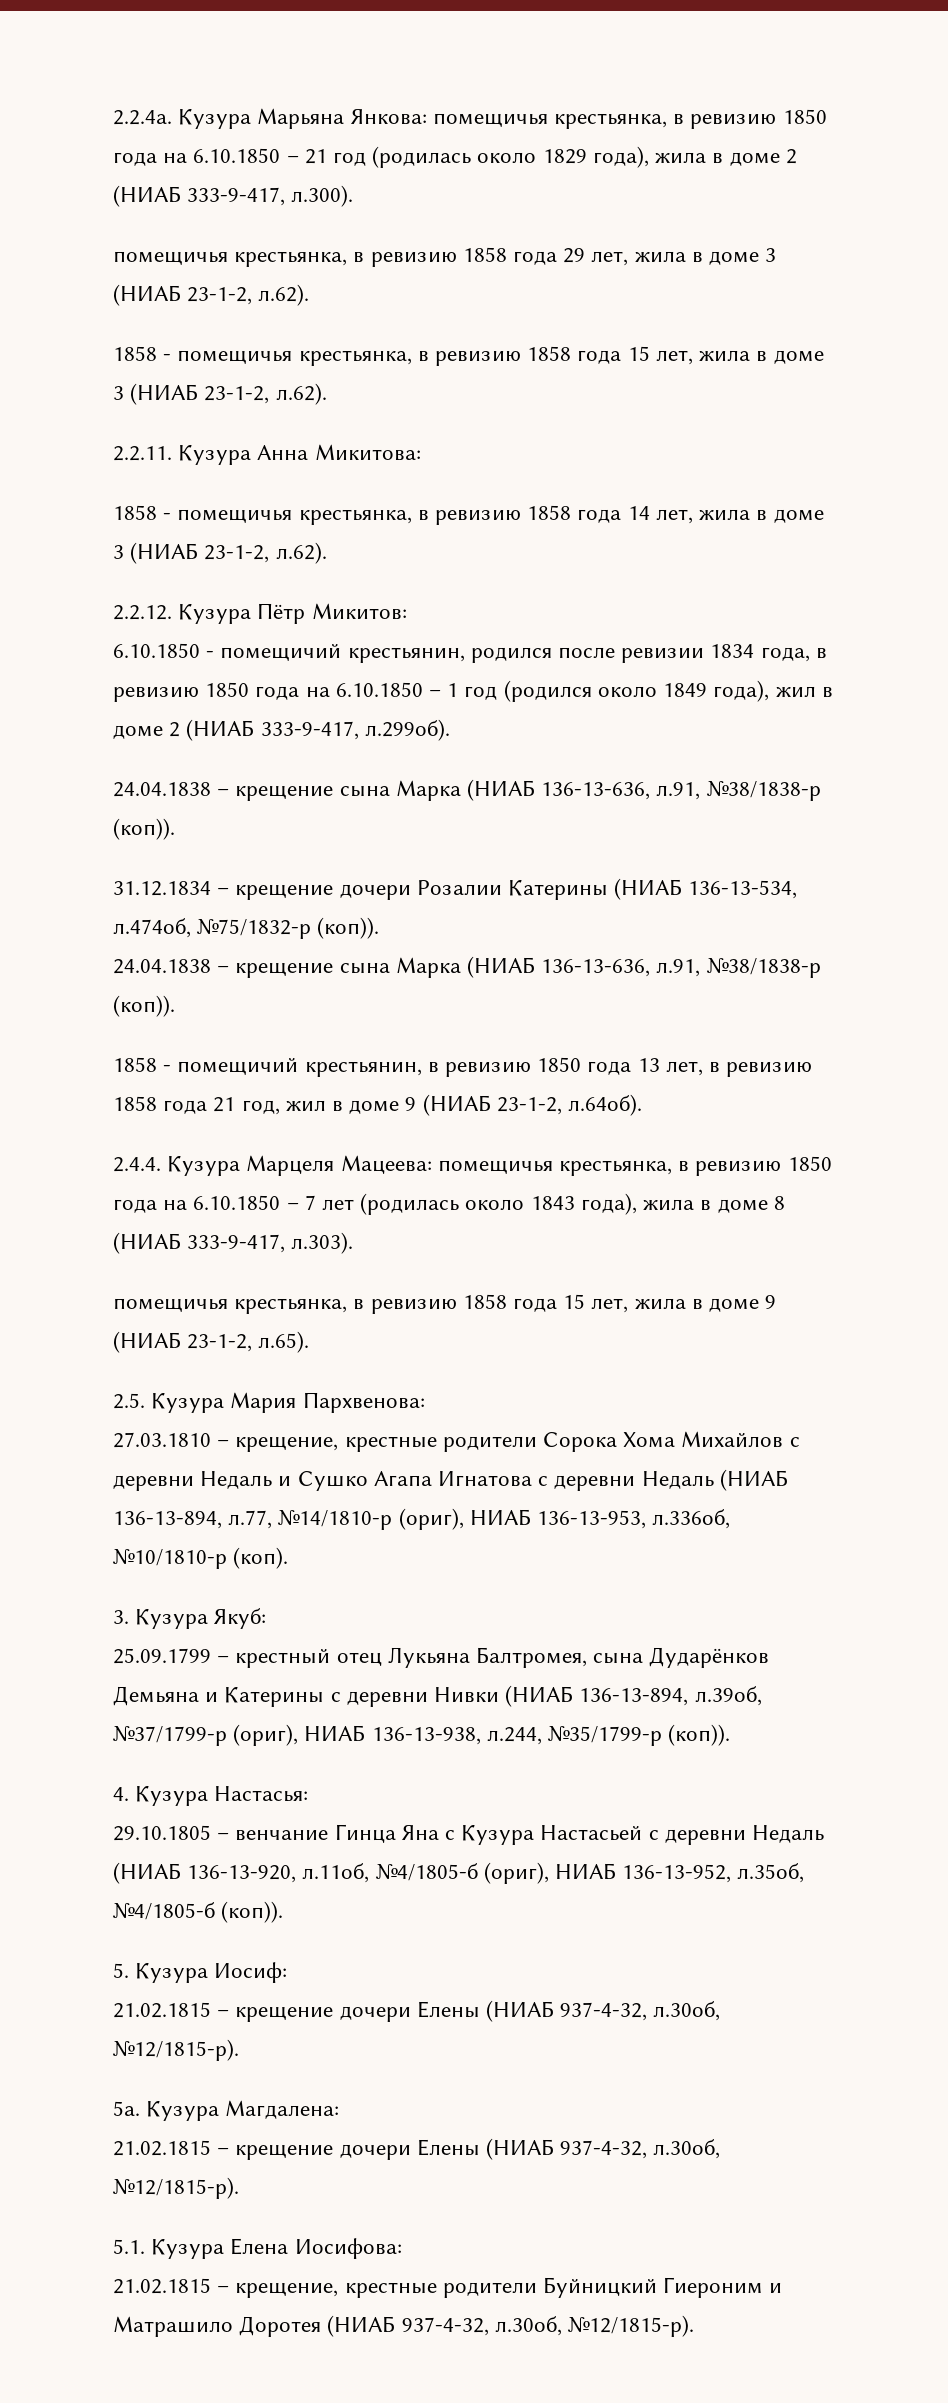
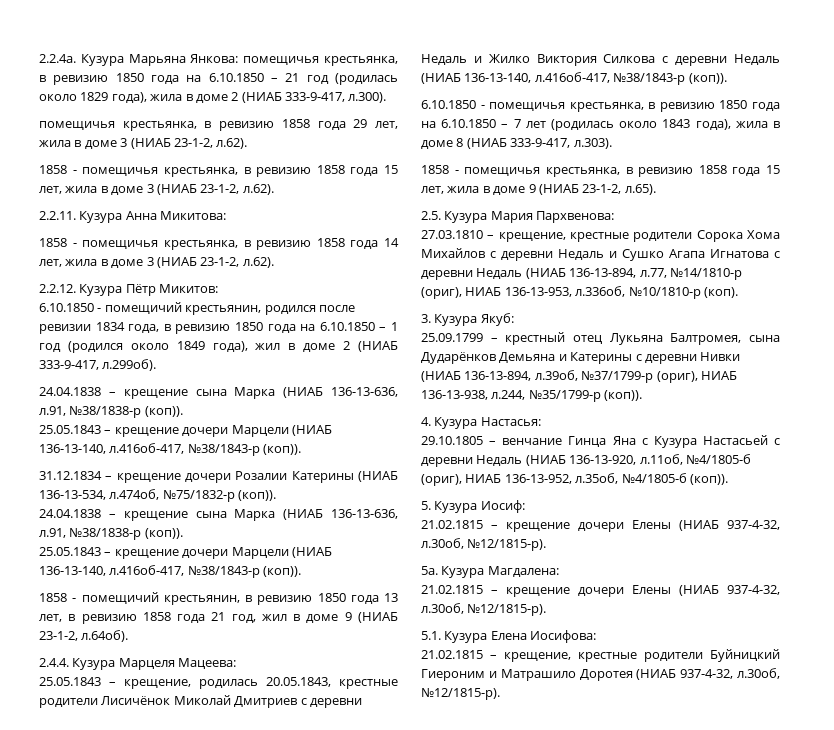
  6.10.1850 - помещичий крестьянин, родился после ревизии 1834 года, в ревизию 1850 года на 6.10.1850 – 1 год (родился около 1849 года), жил в доме 2 (НИАБ 333-9-417, л.299об).
  24.04.1838 – крещение сына Марка (НИАБ 136-13-636, л.91, №38/1838-р (коп)).
+ 25.05.1843 – крещение дочери Марцели (НИАБ 136-13-140, л.416об-417, №38/1843-р (коп)).
  31.12.1834 – крещение дочери Розалии Катерины (НИАБ 136-13-534, л.474об, №75/1832-р (коп)).
  24.04.1838 – крещение сына Марка (НИАБ 136-13-636, л.91, №38/1838-р (коп)).
+ 25.05.1843 – крещение дочери Марцели (НИАБ 136-13-140, л.416об-417, №38/1843-р (коп)).
- 2.4.4. Кузура Марцеля Мацеева: помещичья крестьянка, в ревизию 1850 года на 6.10.1850 – 7 лет (родилась около 1843 года), жила в доме 8 (НИАБ 333-9-417, л.303).
+ 2.4.4. Кузура Марцеля Мацеева:
+ 25.05.1843 – крещение, родилась 20.05.1843, крестные родители Лисичёнок Миколай Дмитриев с деревни Недаль и Жилко Виктория Силкова с деревни Недаль (НИАБ 136-13-140, л.416об-417, №38/1843-р (коп)).
+ 6.10.1850 - помещичья крестьянка, в ревизию 1850 года на 6.10.1850 – 7 лет (родилась около 1843 года), жила в доме 8 (НИАБ 333-9-417, л.303).
- помещичья крестьянка, в ревизию 1858 года 15 лет, жила в доме 9 (НИАБ 23-1-2, л.65).
+ 1858 - помещичья крестьянка, в ревизию 1858 года 15 лет, жила в доме 9 (НИАБ 23-1-2, л.65).

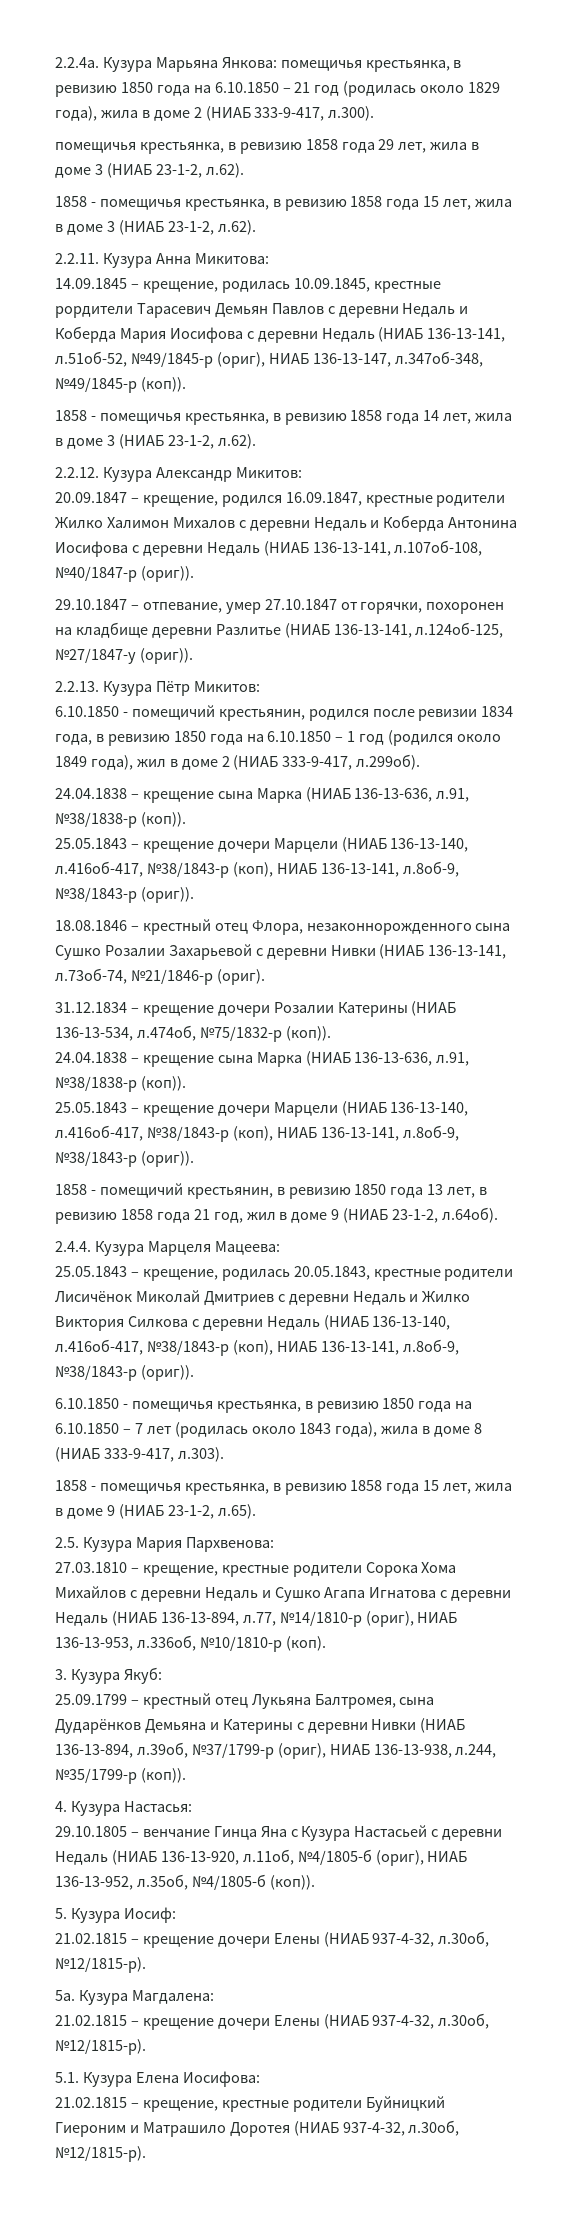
+ 14.09.1845 – крещение, родилась 10.09.1845, крестные рордители Тарасевич Демьян Павлов с деревни Недаль и Коберда Мария Иосифова с деревни Недаль (НИАБ 136-13-141, л.51об-52, №49/1845-р (ориг), НИАБ 136-13-147, л.347об-348, №49/1845-р (коп)).
- 2.2.12. Кузура Пётр Микитов:
+ 2.2.12. Кузура Александр Микитов:
+ 20.09.1847 – крещение, родился 16.09.1847, крестные родители Жилко Халимон Михалов с деревни Недаль и Коберда Антонина Иосифова с деревни Недаль (НИАБ 136-13-141, л.107об-108, №40/1847-р (ориг)).
+ 29.10.1847 – отпевание, умер 27.10.1847 от горячки, похоронен на кладбище деревни Разлитье (НИАБ 136-13-141, л.124об-125, №27/1847-у (ориг)).
+ 2.2.13. Кузура Пётр Микитов:
  6.10.1850 - помещичий крестьянин, родился после ревизии 1834 года, в ревизию 1850 года на 6.10.1850 – 1 год (родился около 1849 года), жил в доме 2 (НИАБ 333-9-417, л.299об).
  24.04.1838 – крещение сына Марка (НИАБ 136-13-636, л.91, №38/1838-р (коп)).
- 25.05.1843 – крещение дочери Марцели (НИАБ 136-13-140, л.416об-417, №38/1843-р (коп)).
+ 25.05.1843 – крещение дочери Марцели (НИАБ 136-13-140, л.416об-417, №38/1843-р (коп), НИАБ 136-13-141, л.8об-9, №38/1843-р (ориг)).
+ 18.08.1846 – крестный отец Флора, незаконнорожденного сына Сушко Розалии Захарьевой с деревни Нивки (НИАБ 136-13-141, л.73об-74, №21/1846-р (ориг).
  31.12.1834 – крещение дочери Розалии Катерины (НИАБ 136-13-534, л.474об, №75/1832-р (коп)).
  24.04.1838 – крещение сына Марка (НИАБ 136-13-636, л.91, №38/1838-р (коп)).
- 25.05.1843 – крещение дочери Марцели (НИАБ 136-13-140, л.416об-417, №38/1843-р (коп)).
+ 25.05.1843 – крещение дочери Марцели (НИАБ 136-13-140, л.416об-417, №38/1843-р (коп), НИАБ 136-13-141, л.8об-9, №38/1843-р (ориг)).
- 25.05.1843 – крещение, родилась 20.05.1843, крестные родители Лисичёнок Миколай Дмитриев с деревни Недаль и Жилко Виктория Силкова с деревни Недаль (НИАБ 136-13-140, л.416об-417, №38/1843-р (коп)).
+ 25.05.1843 – крещение, родилась 20.05.1843, крестные родители Лисичёнок Миколай Дмитриев с деревни Недаль и Жилко Виктория Силкова с деревни Недаль (НИАБ 136-13-140, л.416об-417, №38/1843-р (коп), НИАБ 136-13-141, л.8об-9, №38/1843-р (ориг)).

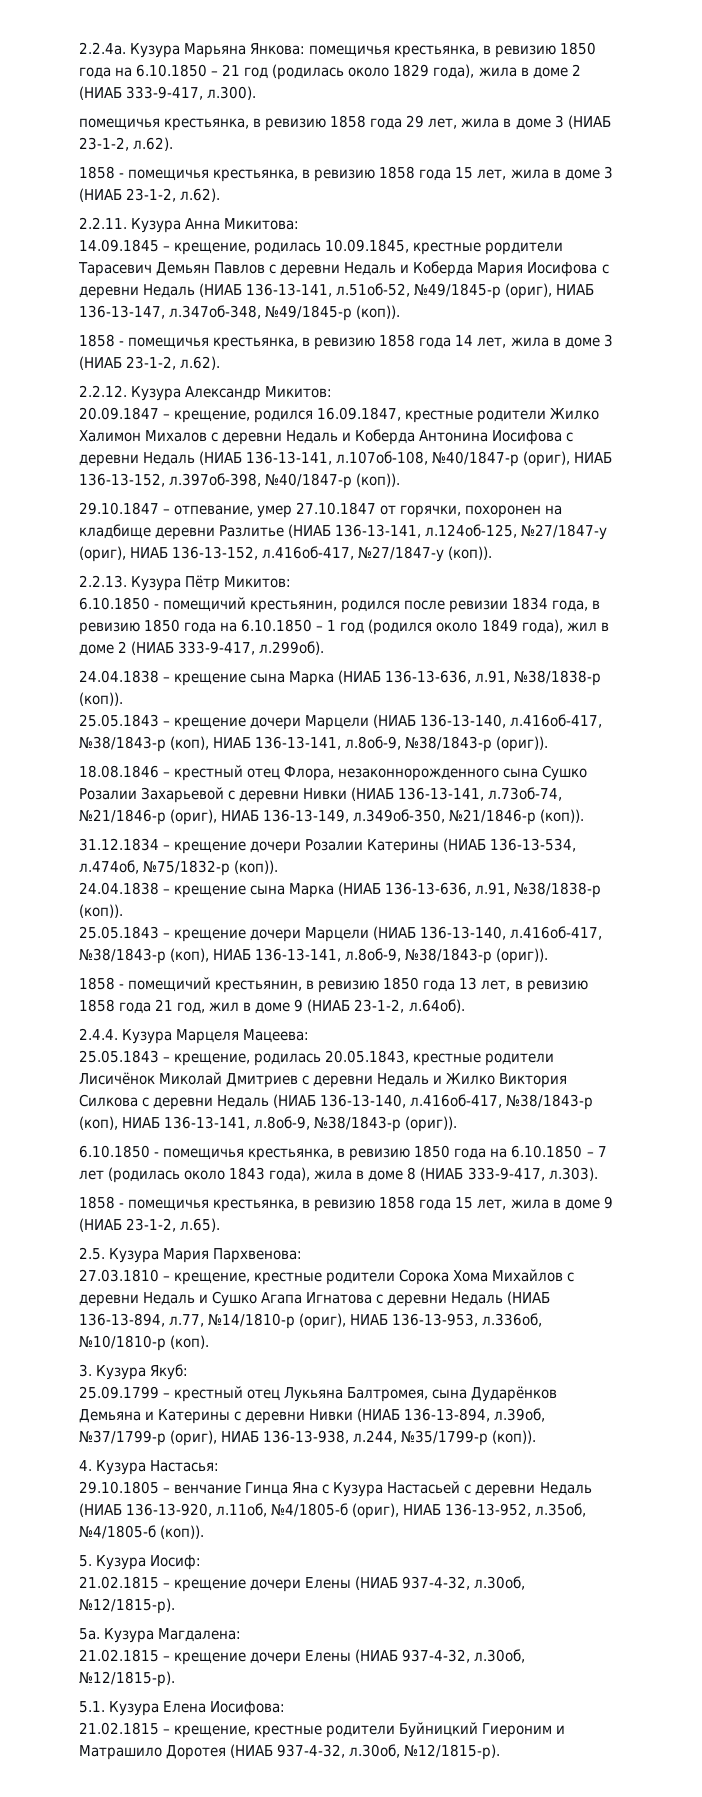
- 20.09.1847 – крещение, родился 16.09.1847, крестные родители Жилко Халимон Михалов с деревни Недаль и Коберда Антонина Иосифова с деревни Недаль (НИАБ 136-13-141, л.107об-108, №40/1847-р (ориг)).
+ 20.09.1847 – крещение, родился 16.09.1847, крестные родители Жилко Халимон Михалов с деревни Недаль и Коберда Антонина Иосифова с деревни Недаль (НИАБ 136-13-141, л.107об-108, №40/1847-р (ориг), НИАБ 136-13-152, л.397об-398, №40/1847-р (коп)).
- 29.10.1847 – отпевание, умер 27.10.1847 от горячки, похоронен на кладбище деревни Разлитье (НИАБ 136-13-141, л.124об-125, №27/1847-у (ориг)).
+ 29.10.1847 – отпевание, умер 27.10.1847 от горячки, похоронен на кладбище деревни Разлитье (НИАБ 136-13-141, л.124об-125, №27/1847-у (ориг), НИАБ 136-13-152, л.416об-417, №27/1847-у (коп)).
- 18.08.1846 – крестный отец Флора, незаконнорожденного сына Сушко Розалии Захарьевой с деревни Нивки (НИАБ 136-13-141, л.73об-74, №21/1846-р (ориг).
+ 18.08.1846 – крестный отец Флора, незаконнорожденного сына Сушко Розалии Захарьевой с деревни Нивки (НИАБ 136-13-141, л.73об-74, №21/1846-р (ориг), НИАБ 136-13-149, л.349об-350, №21/1846-р (коп)).

